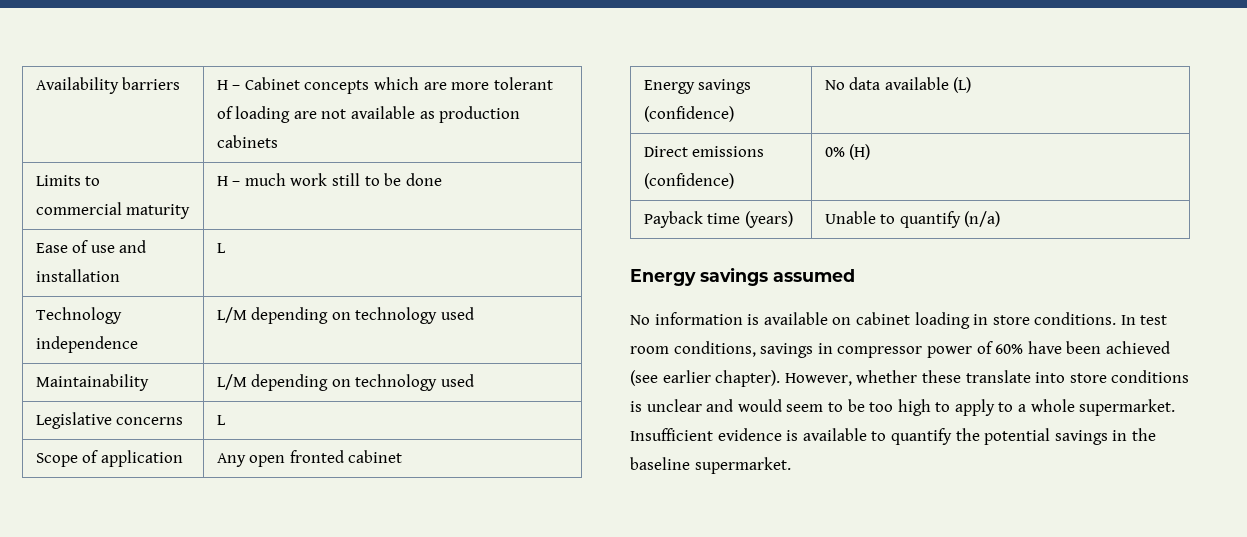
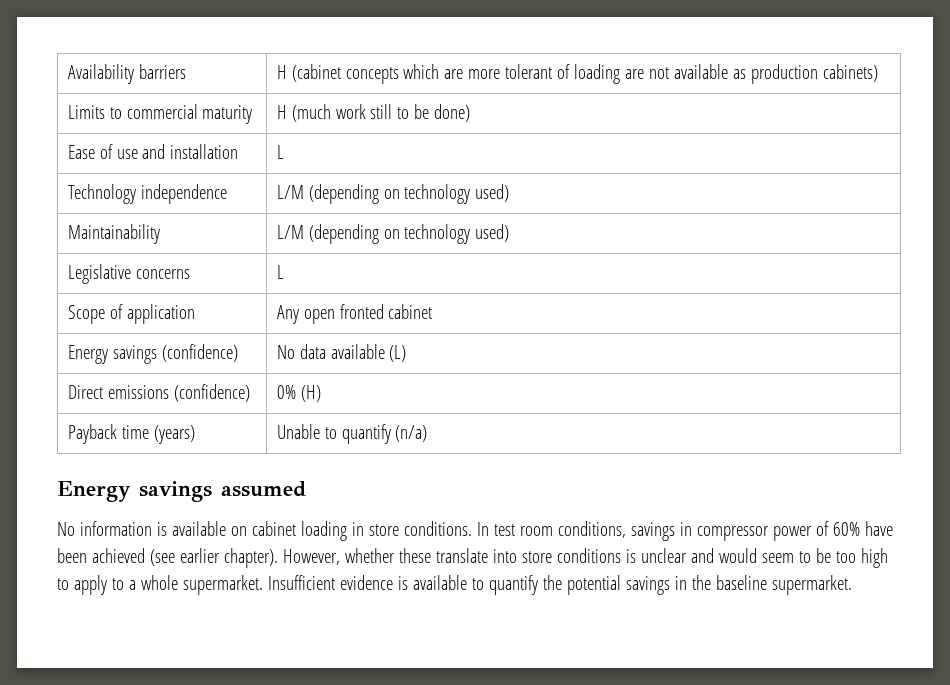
- Availability barriers | H – Cabinet concepts which are more tolerant of loading are not available as production cabinets
+ Availability barriers | H (cabinet concepts which are more tolerant of loading are not available as production cabinets)
- Limits to commercial maturity | H – much work still to be done
+ Limits to commercial maturity | H (much work still to be done)
- Technology independence | L/M depending on technology used
+ Technology independence | L/M (depending on technology used)
- Maintainability | L/M depending on technology used
+ Maintainability | L/M (depending on technology used)

